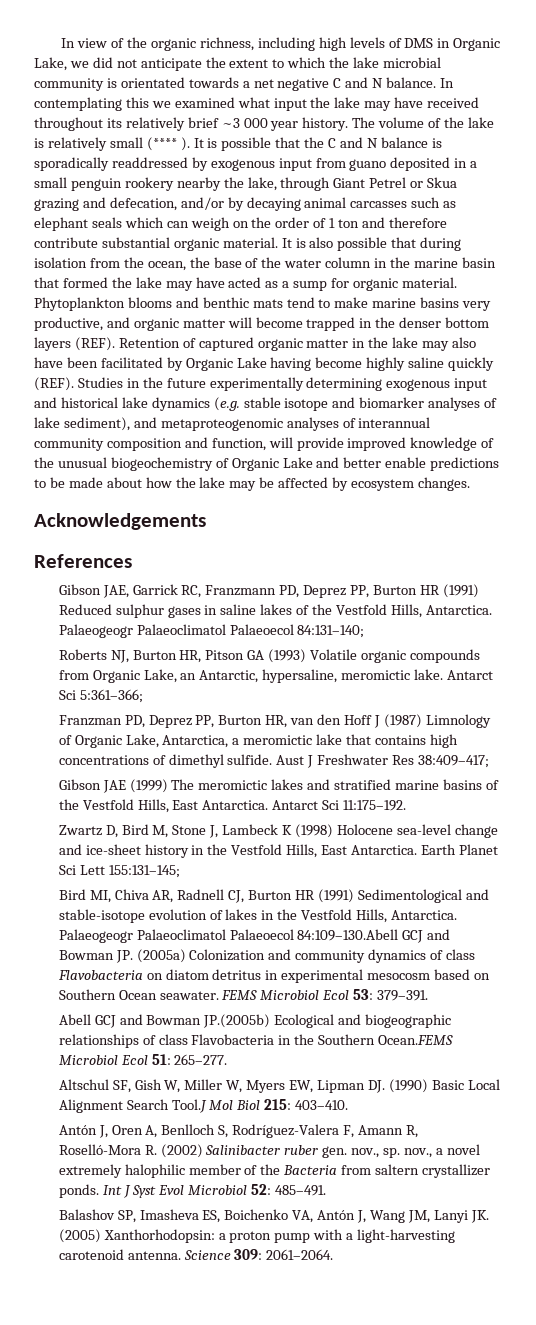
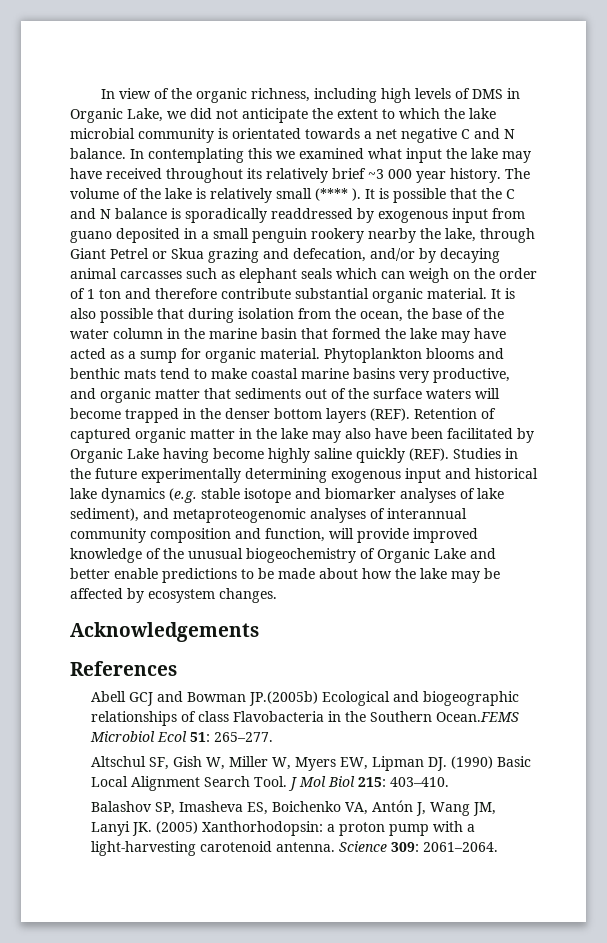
- Phytoplankton blooms and benthic mats tend to make marine basins very productive, and organic matter will become trapped in the denser bottom layers (REF).
+ Phytoplankton blooms and benthic mats tend to make coastal marine basins very productive, and organic matter that sediments out of the surface waters will become trapped in the denser bottom layers (REF).
- Gibson JAE, Garrick RC, Franzmann PD, Deprez PP, Burton HR (1991) Reduced sulphur gases in saline lakes of the Vestfold Hills, Antarctica. Palaeogeogr Palaeoclimatol Palaeoecol 84:131–140;
- Roberts NJ, Burton HR, Pitson GA (1993) Volatile organic compounds from Organic Lake, an Antarctic, hypersaline, meromictic lake. Antarct Sci 5:361–366;
- Franzman PD, Deprez PP, Burton HR, van den Hoff J (1987) Limnology of Organic Lake, Antarctica, a meromictic lake that contains high concentrations of dimethyl sulfide. Aust J Freshwater Res 38:409–417;
- Gibson JAE (1999) The meromictic lakes and stratified marine basins of the Vestfold Hills, East Antarctica. Antarct Sci 11:175–192.
- Zwartz D, Bird M, Stone J, Lambeck K (1998) Holocene sea-level change and ice-sheet history in the Vestfold Hills, East Antarctica. Earth Planet Sci Lett 155:131–145;
- Bird MI, Chiva AR, Radnell CJ, Burton HR (1991) Sedimentological and stable-isotope evolution of lakes in the Vestfold Hills, Antarctica. Palaeogeogr Palaeoclimatol Palaeoecol 84:109–130.Abell GCJ and Bowman JP. (2005a) Colonization and community dynamics of class Flavobacteria on diatom detritus in experimental mesocosm based on Southern Ocean seawater. FEMS Microbiol Ecol 53: 379–391.
- Altschul SF, Gish W, Miller W, Myers EW, Lipman DJ. (1990) Basic Local Alignment Search Tool.J Mol Biol 215: 403–410.
+ Altschul SF, Gish W, Miller W, Myers EW, Lipman DJ. (1990) Basic Local Alignment Search Tool. J Mol Biol 215: 403–410.
- Antón J, Oren A, Benlloch S, Rodríguez-Valera F, Amann R, Roselló-Mora R. (2002) Salinibacter ruber gen. nov., sp. nov., a novel extremely halophilic member of the Bacteria from saltern crystallizer ponds. Int J Syst Evol Microbiol 52: 485–491.

